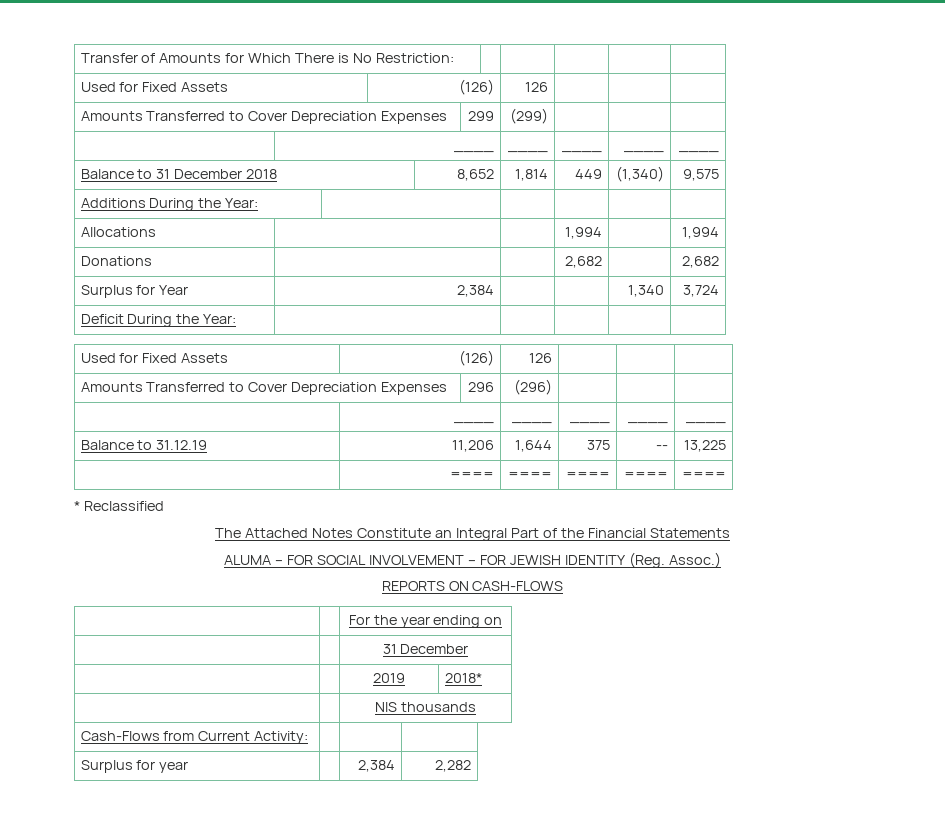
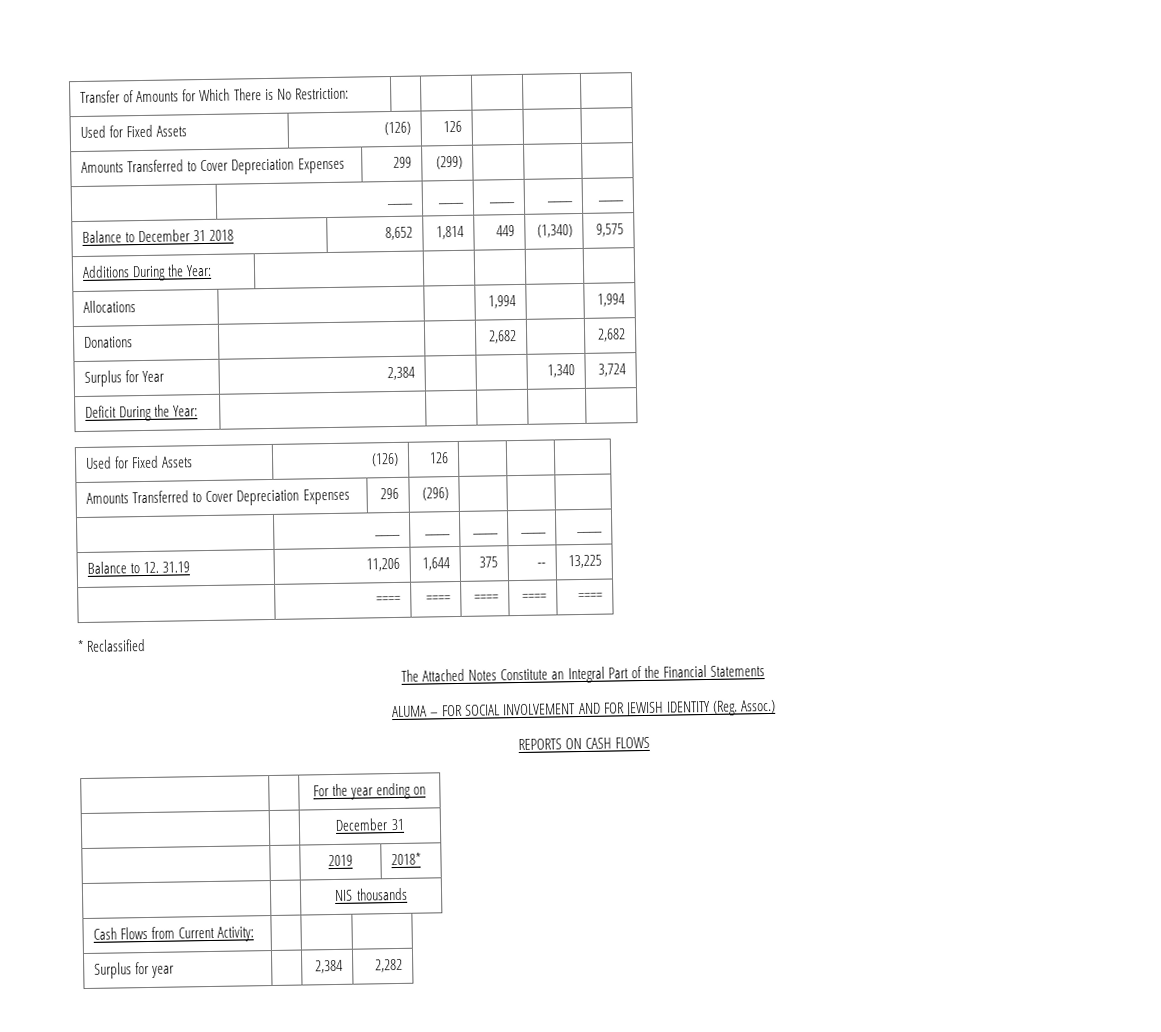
- Balance to 31 December 2018 | 8,652 | 1,814 | 449 | (1,340) | 9,575
+ Balance to December 31 2018 | 8,652 | 1,814 | 449 | (1,340) | 9,575
- Balance to 31.12.19 | 11,206 | 1,644 | 375 | -- | 13,225
+ Balance to 12. 31.19 | 11,206 | 1,644 | 375 | -- | 13,225
- ALUMA – FOR SOCIAL INVOLVEMENT – FOR JEWISH IDENTITY (Reg. Assoc.)
+ ALUMA – FOR SOCIAL INVOLVEMENT AND FOR JEWISH IDENTITY (Reg. Assoc.)
- REPORTS ON CASH-FLOWS
+ REPORTS ON CASH FLOWS
- | | 31 December
+ | | December 31
- Cash-Flows from Current Activity: | | |
+ Cash Flows from Current Activity: | | |

